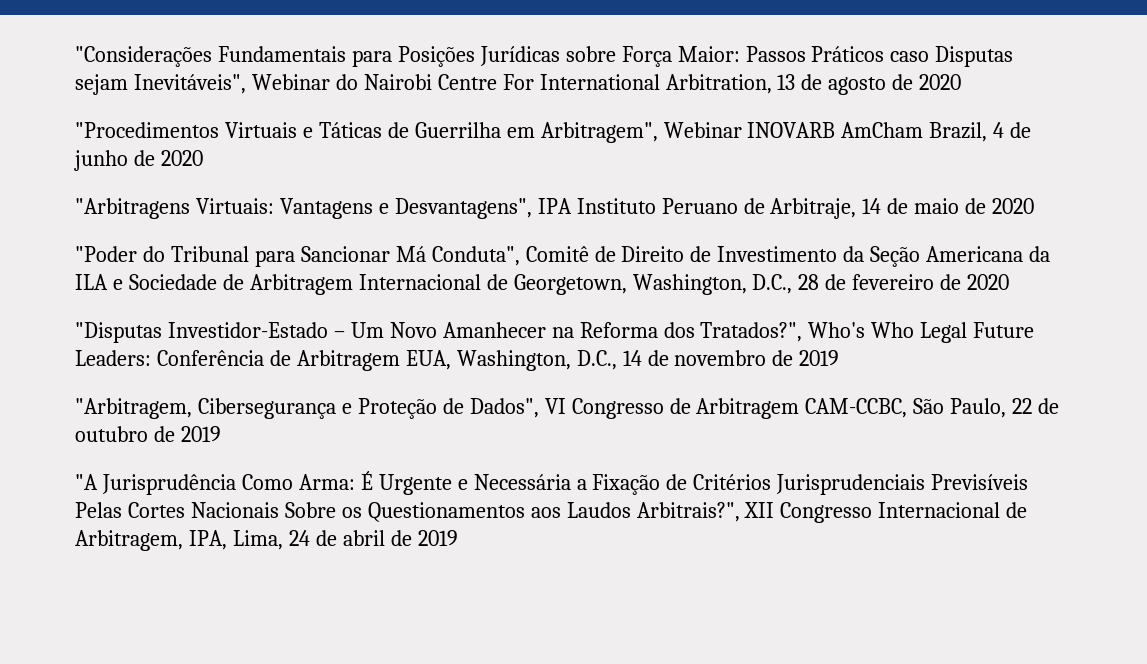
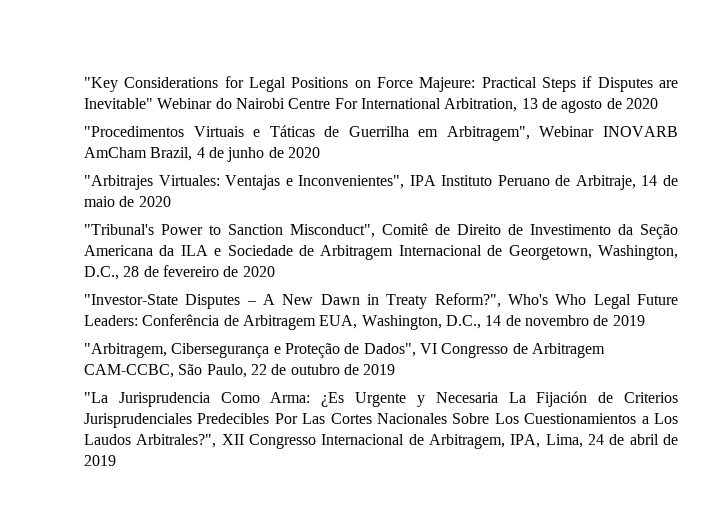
- "Considerações Fundamentais para Posições Jurídicas sobre Força Maior: Passos Práticos caso Disputas sejam Inevitáveis", Webinar do Nairobi Centre For International Arbitration, 13 de agosto de 2020
+ "Key Considerations for Legal Positions on Force Majeure: Practical Steps if Disputes are Inevitable" Webinar do Nairobi Centre For International Arbitration, 13 de agosto de 2020
- "Arbitragens Virtuais: Vantagens e Desvantagens", IPA Instituto Peruano de Arbitraje, 14 de maio de 2020
+ "Arbitrajes Virtuales: Ventajas e Inconvenientes", IPA Instituto Peruano de Arbitraje, 14 de maio de 2020
- "Poder do Tribunal para Sancionar Má Conduta", Comitê de Direito de Investimento da Seção Americana da ILA e Sociedade de Arbitragem Internacional de Georgetown, Washington, D.C., 28 de fevereiro de 2020
+ "Tribunal's Power to Sanction Misconduct", Comitê de Direito de Investimento da Seção Americana da ILA e Sociedade de Arbitragem Internacional de Georgetown, Washington, D.C., 28 de fevereiro de 2020
- "Disputas Investidor-Estado – Um Novo Amanhecer na Reforma dos Tratados?", Who's Who Legal Future Leaders: Conferência de Arbitragem EUA, Washington, D.C., 14 de novembro de 2019
+ "Investor-State Disputes – A New Dawn in Treaty Reform?", Who's Who Legal Future Leaders: Conferência de Arbitragem EUA, Washington, D.C., 14 de novembro de 2019
- "A Jurisprudência Como Arma: É Urgente e Necessária a Fixação de Critérios Jurisprudenciais Previsíveis Pelas Cortes Nacionais Sobre os Questionamentos aos Laudos Arbitrais?", XII Congresso Internacional de Arbitragem, IPA, Lima, 24 de abril de 2019
+ "La Jurisprudencia Como Arma: ¿Es Urgente y Necesaria La Fijación de Criterios Jurisprudenciales Predecibles Por Las Cortes Nacionales Sobre Los Cuestionamientos a Los Laudos Arbitrales?", XII Congresso Internacional de Arbitragem, IPA, Lima, 24 de abril de 2019

